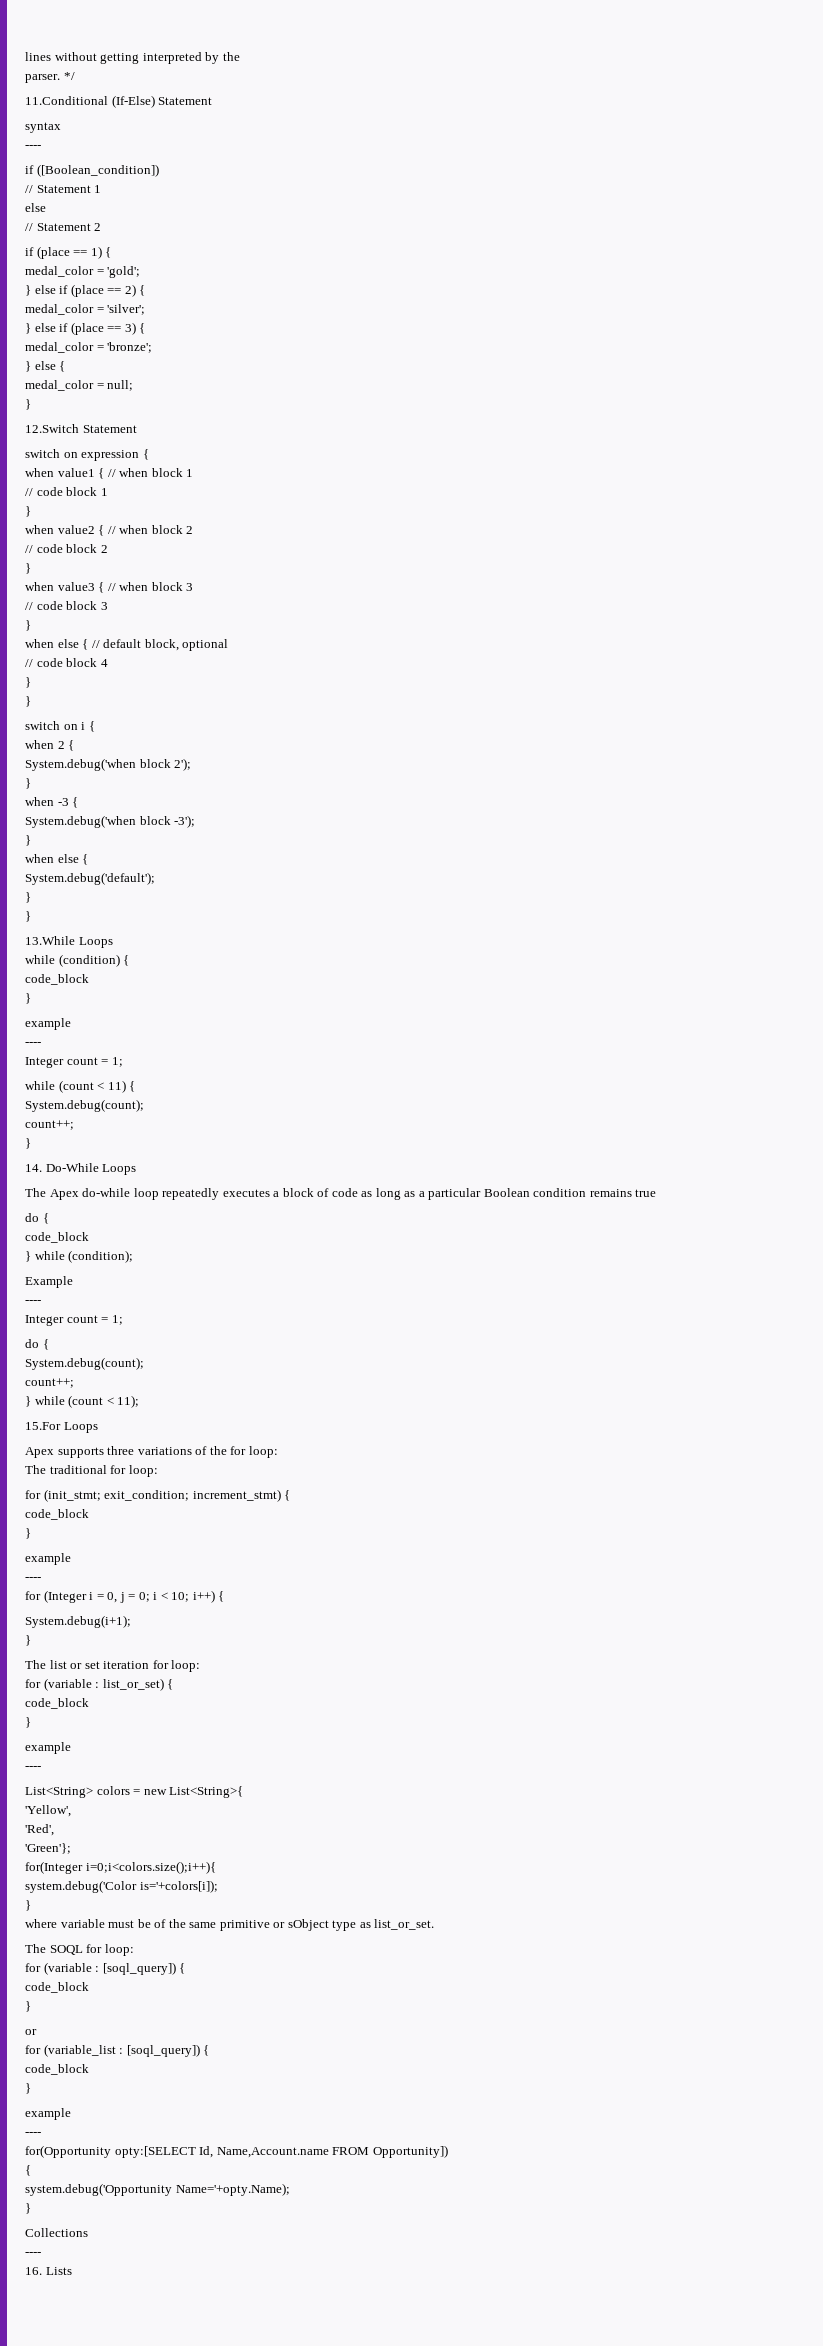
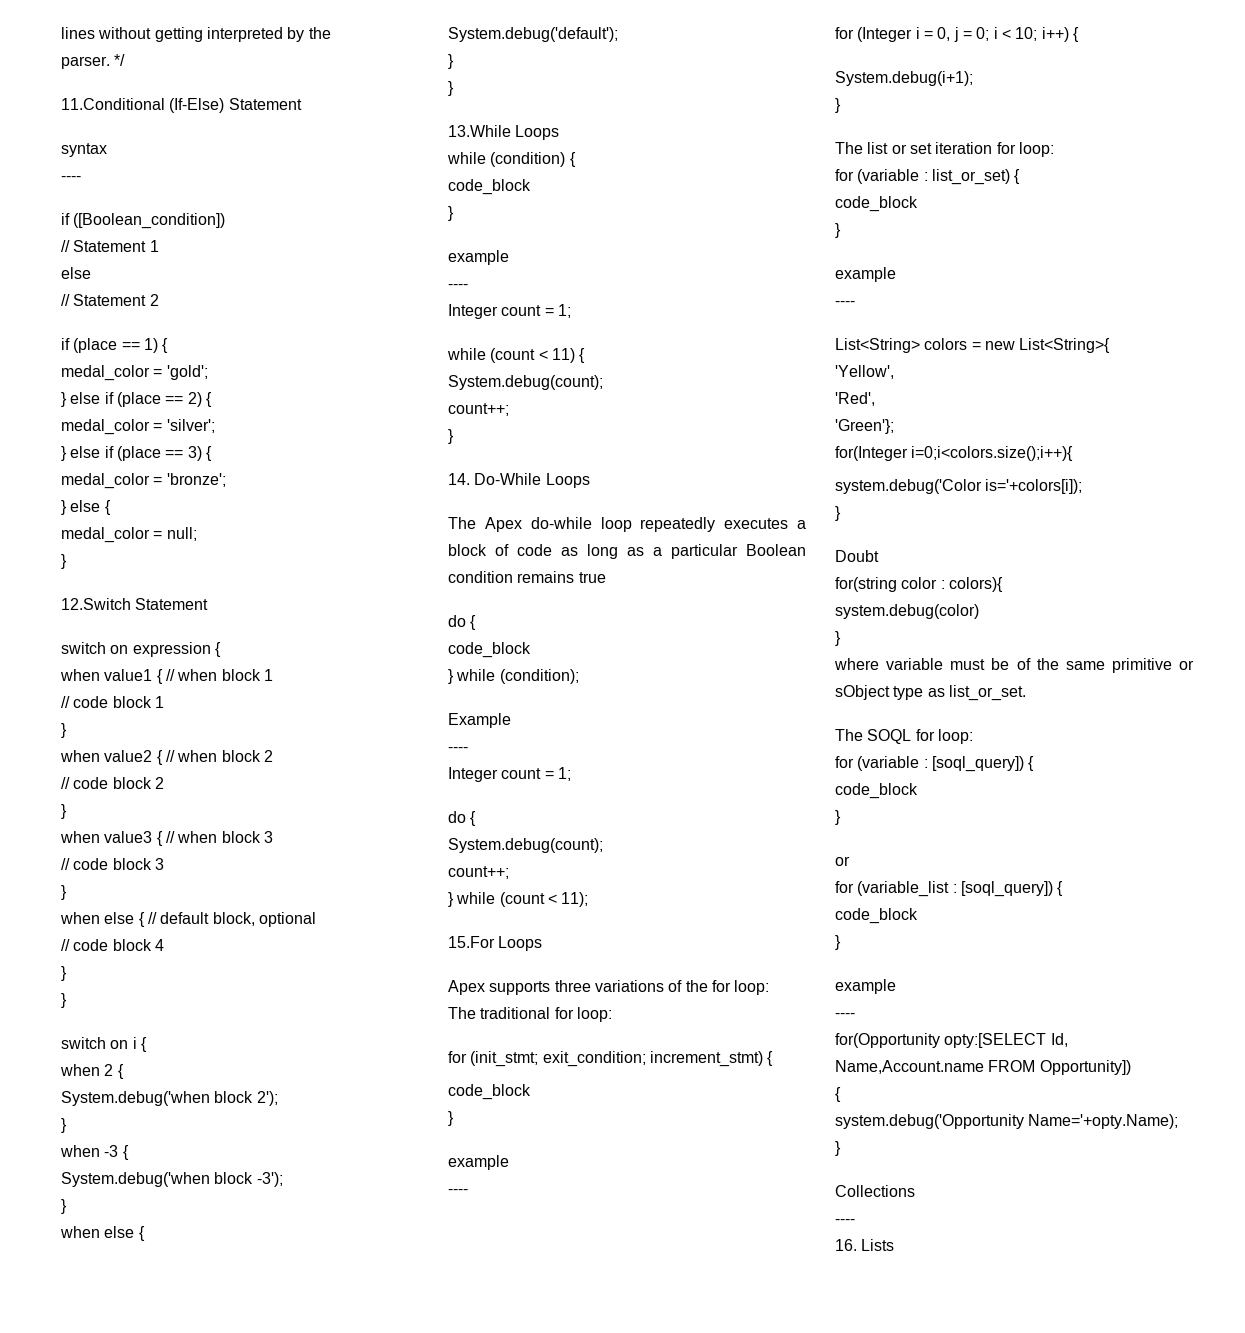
+ Doubt
+ for(string color : colors){
+ system.debug(color)
+ }

